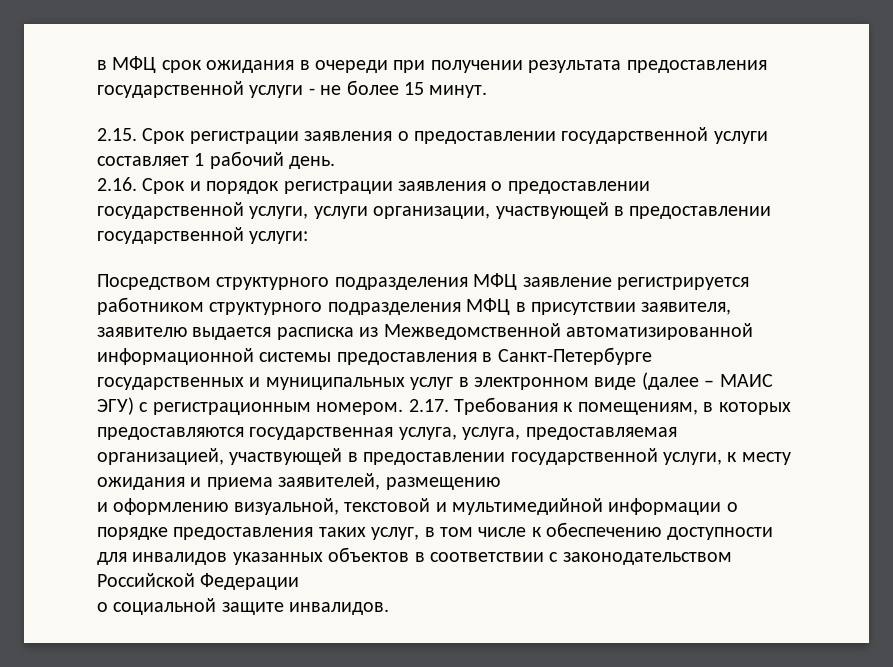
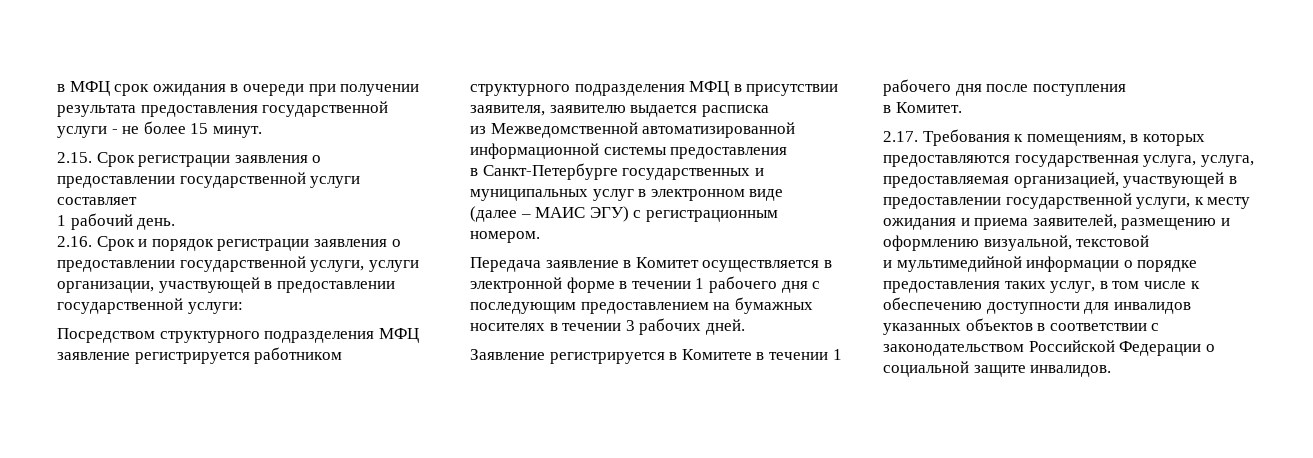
- 2.15. Срок регистрации заявления о предоставлении государственной услуги составляет 1 рабочий день.
+ 2.15. Срок регистрации заявления о предоставлении государственной услуги составляет
+ 1 рабочий день.
- Посредством структурного подразделения МФЦ заявление регистрируется работником структурного подразделения МФЦ в присутствии заявителя, заявителю выдается расписка из Межведомственной автоматизированной информационной системы предоставления в Санкт-Петербурге государственных и муниципальных услуг в электронном виде (далее – МАИС ЭГУ) с регистрационным номером. 2.17. Требования к помещениям, в которых предоставляются государственная услуга, услуга, предоставляемая организацией, участвующей в предоставлении государственной услуги, к месту ожидания и приема заявителей, размещению
- и оформлению визуальной, текстовой и мультимедийной информации о порядке предоставления таких услуг, в том числе к обеспечению доступности для инвалидов указанных объектов в соответствии с законодательством Российской Федерации
- о социальной защите инвалидов.
+ Посредством структурного подразделения МФЦ заявление регистрируется работником структурного подразделения МФЦ в присутствии заявителя, заявителю выдается расписка
+ из Межведомственной автоматизированной информационной системы предоставления
+ в Санкт-Петербурге государственных и муниципальных услуг в электронном виде
+ (далее – МАИС ЭГУ) с регистрационным номером.
+ Передача заявление в Комитет осуществляется в электронной форме в течении 1 рабочего дня с последующим предоставлением на бумажных носителях в течении 3 рабочих дней.
+ Заявление регистрируется в Комитете в течении 1 рабочего дня после поступления
+ в Комитет.
+ 2.17. Требования к помещениям, в которых предоставляются государственная услуга, услуга, предоставляемая организацией, участвующей в предоставлении государственной услуги, к месту ожидания и приема заявителей, размещению и оформлению визуальной, текстовой
+ и мультимедийной информации о порядке предоставления таких услуг, в том числе к обеспечению доступности для инвалидов указанных объектов в соответствии с законодательством Российской Федерации о социальной защите инвалидов.

